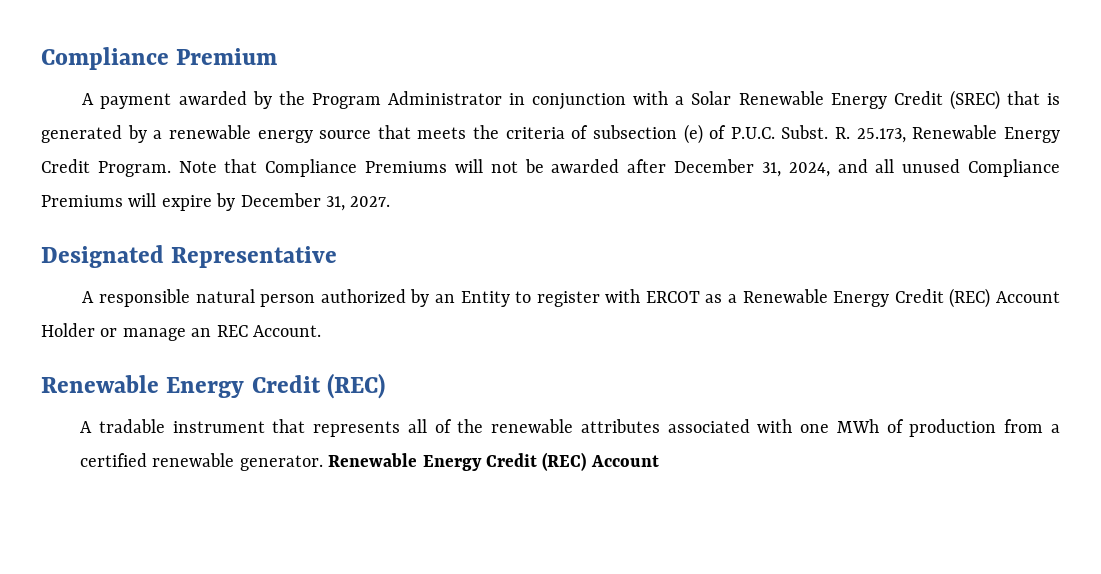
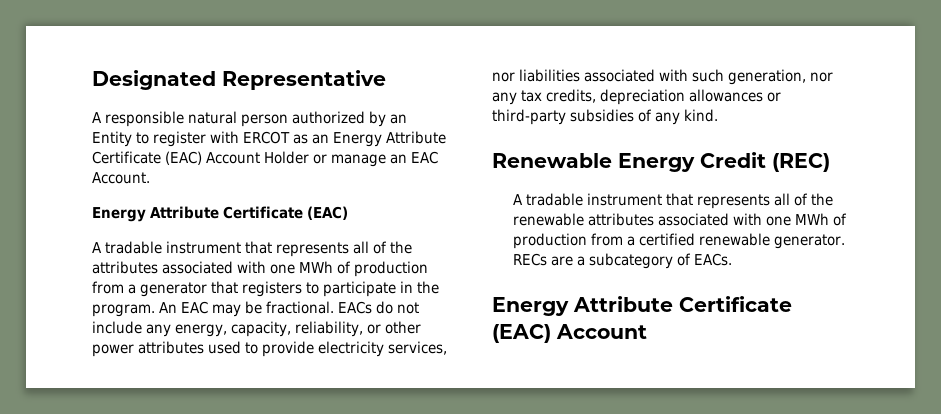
- Compliance Premium
- A payment awarded by the Program Administrator in conjunction with a Solar Renewable Energy Credit (SREC) that is generated by a renewable energy source that meets the criteria of subsection (e) of P.U.C. Subst. R. 25.173, Renewable Energy Credit Program. Note that Compliance Premiums will not be awarded after December 31, 2024, and all unused Compliance Premiums will expire by December 31, 2027.
- A responsible natural person authorized by an Entity to register with ERCOT as a Renewable Energy Credit (REC) Account Holder or manage an REC Account.
+ A responsible natural person authorized by an Entity to register with ERCOT as an Energy Attribute Certificate (EAC) Account Holder or manage an EAC Account.
+ Energy Attribute Certificate (EAC)
+ A tradable instrument that represents all of the attributes associated with one MWh of production from a generator that registers to participate in the program. An EAC may be fractional. EACs do not include any energy, capacity, reliability, or other power attributes used to provide electricity services, nor liabilities associated with such generation, nor any tax credits, depreciation allowances or third-party subsidies of any kind.
- A tradable instrument that represents all of the renewable attributes associated with one MWh of production from a certified renewable generator. Renewable Energy Credit (REC) Account
+ A tradable instrument that represents all of the renewable attributes associated with one MWh of production from a certified renewable generator. RECs are a subcategory of EACs.
+ Energy Attribute Certificate (EAC) Account

